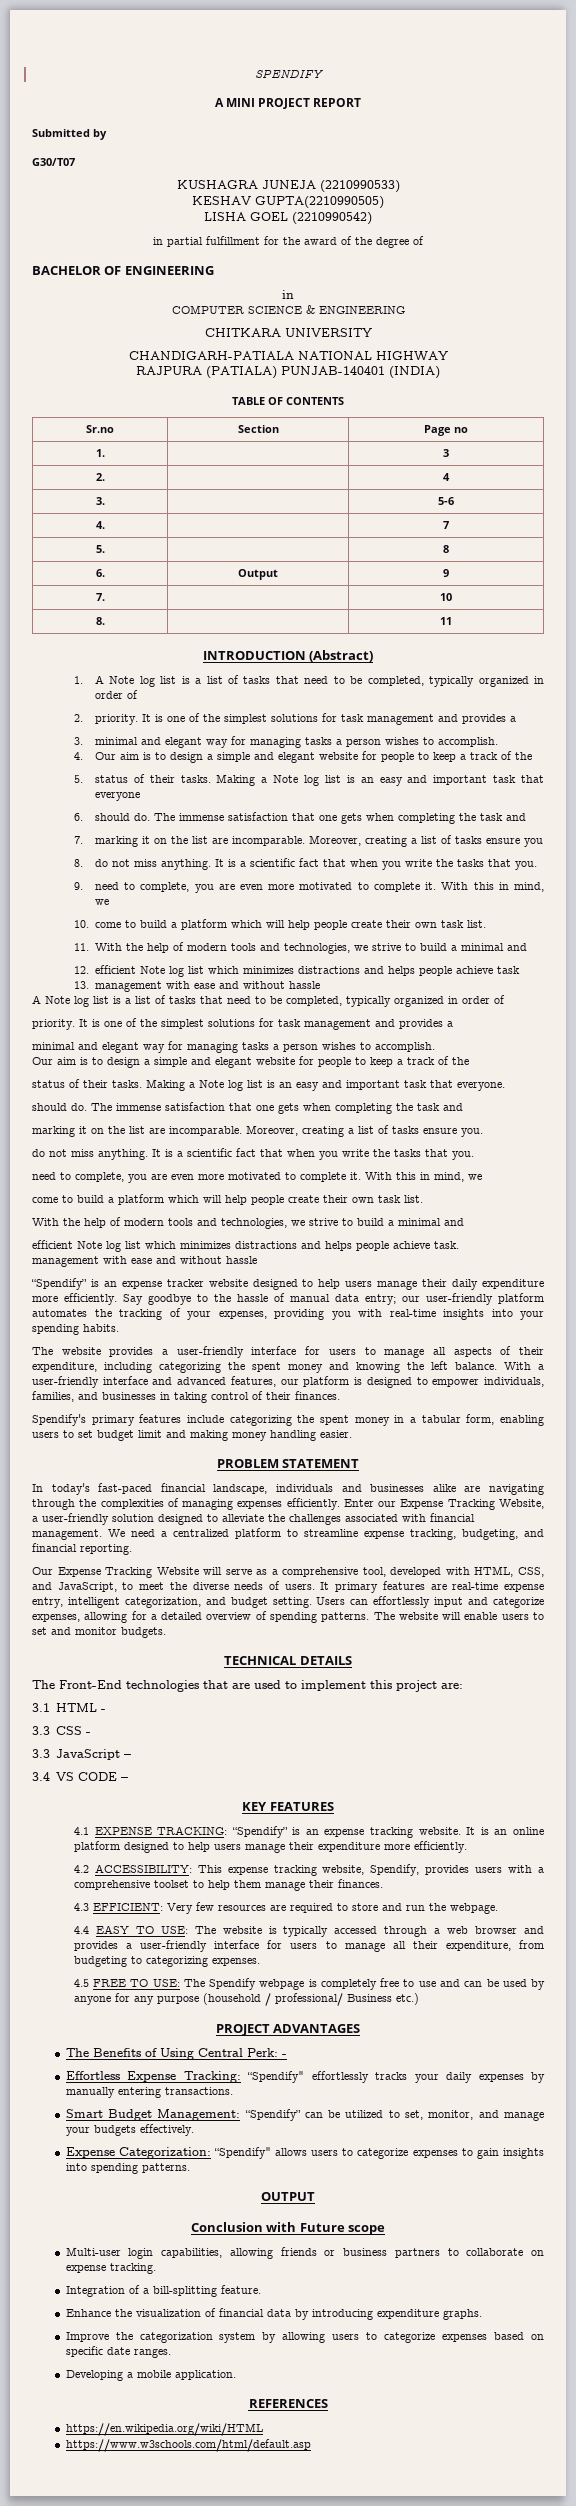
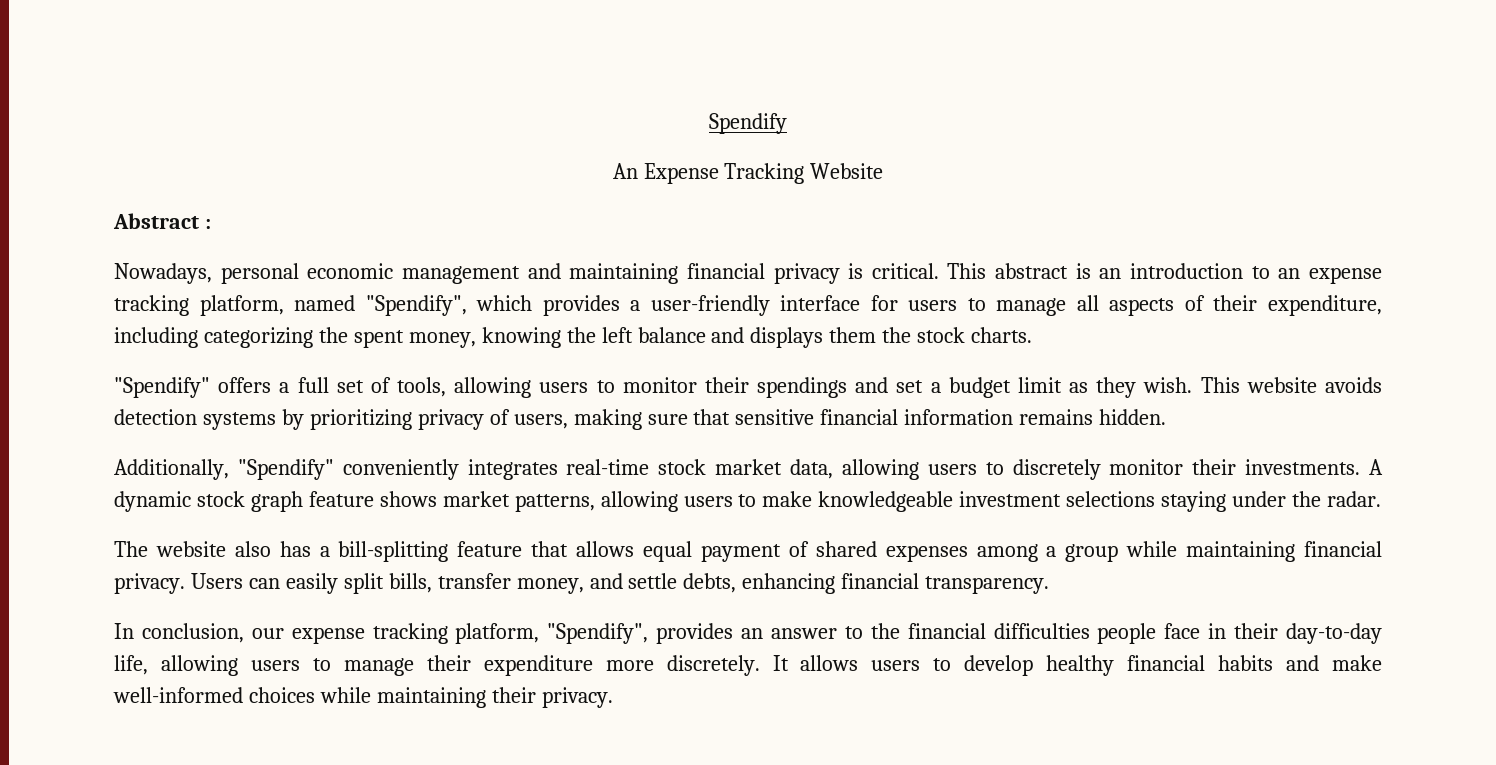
- SPENDIFY
- A MINI PROJECT REPORT
- Submitted by
- G30/T07
- KUSHAGRA JUNEJA (2210990533)
- KESHAV GUPTA(2210990505)
- LISHA GOEL (2210990542)
- in partial fulfillment for the award of the degree of
- BACHELOR OF ENGINEERING
- in
- COMPUTER SCIENCE & ENGINEERING
- CHITKARA UNIVERSITY
- CHANDIGARH-PATIALA NATIONAL HIGHWAY
- RAJPURA (PATIALA) PUNJAB-140401 (INDIA)
- TABLE OF CONTENTS
- Sr.no | Section | Page no
- 1. | | 3
- 2. | | 4
- 3. | | 5-6
- 4. | | 7
- 5. | | 8
- 6. | Output | 9
- 7. | | 10
- 8. | | 11
- INTRODUCTION (Abstract)
- 1. A Note log list is a list of tasks that need to be completed, typically organized in order of
- 2. priority. It is one of the simplest solutions for task management and provides a
- 3. minimal and elegant way for managing tasks a person wishes to accomplish.
- 4. Our aim is to design a simple and elegant website for people to keep a track of the
- 5. status of their tasks. Making a Note log list is an easy and important task that everyone
- 6. should do. The immense satisfaction that one gets when completing the task and
- 7. marking it on the list are incomparable. Moreover, creating a list of tasks ensure you
- 8. do not miss anything. It is a scientific fact that when you write the tasks that you.
- 9. need to complete, you are even more motivated to complete it. With this in mind, we
- 10. come to build a platform which will help people create their own task list.
- 11. With the help of modern tools and technologies, we strive to build a minimal and
- 12. efficient Note log list which minimizes distractions and helps people achieve task
- 13. management with ease and without hassle
- A Note log list is a list of tasks that need to be completed, typically organized in order of
- priority. It is one of the simplest solutions for task management and provides a
- minimal and elegant way for managing tasks a person wishes to accomplish.
- Our aim is to design a simple and elegant website for people to keep a track of the
- status of their tasks. Making a Note log list is an easy and important task that everyone.
- should do. The immense satisfaction that one gets when completing the task and
- marking it on the list are incomparable. Moreover, creating a list of tasks ensure you.
- do not miss anything. It is a scientific fact that when you write the tasks that you.
- need to complete, you are even more motivated to complete it. With this in mind, we
- come to build a platform which will help people create their own task list.
- With the help of modern tools and technologies, we strive to build a minimal and
- efficient Note log list which minimizes distractions and helps people achieve task.
- management with ease and without hassle
- “Spendify” is an expense tracker website designed to help users manage their daily expenditure more efficiently. Say goodbye to the hassle of manual data entry; our user-friendly platform automates the tracking of your expenses, providing you with real-time insights into your spending habits.
- The website provides a user-friendly interface for users to manage all aspects of their expenditure, including categorizing the spent money and knowing the left balance. With a user-friendly interface and advanced features, our platform is designed to empower individuals, families, and businesses in taking control of their finances.
- Spendify's primary features include categorizing the spent money in a tabular form, enabling users to set budget limit and making money handling easier.
- PROBLEM STATEMENT
- In today's fast-paced financial landscape, individuals and businesses alike are navigating through the complexities of managing expenses efficiently. Enter our Expense Tracking Website, a user-friendly solution designed to alleviate the challenges associated with financial management. We need a centralized platform to streamline expense tracking, budgeting, and financial reporting.
- Our Expense Tracking Website will serve as a comprehensive tool, developed with HTML, CSS, and JavaScript, to meet the diverse needs of users. It primary features are real-time expense entry, intelligent categorization, and budget setting. Users can effortlessly input and categorize expenses, allowing for a detailed overview of spending patterns. The website will enable users to set and monitor budgets.
- TECHNICAL DETAILS
- The Front-End technologies that are used to implement this project are:
- 3.1 HTML -
- 3.3 CSS -
- 3.3 JavaScript –
- 3.4 VS CODE –
- KEY FEATURES
- 4.1 EXPENSE TRACKING: “Spendify” is an expense tracking website. It is an online platform designed to help users manage their expenditure more efficiently.
- 4.2 ACCESSIBILITY: This expense tracking website, Spendify, provides users with a comprehensive toolset to help them manage their finances.
- 4.3 EFFICIENT: Very few resources are required to store and run the webpage.
- 4.4 EASY TO USE: The website is typically accessed through a web browser and provides a user-friendly interface for users to manage all their expenditure, from budgeting to categorizing expenses.
- 4.5 FREE TO USE: The Spendify webpage is completely free to use and can be used by anyone for any purpose (household / professional/ Business etc.)
- PROJECT ADVANTAGES
- The Benefits of Using Central Perk: -
- Effortless Expense Tracking: “Spendify" effortlessly tracks your daily expenses by manually entering transactions.
- Smart Budget Management: “Spendify” can be utilized to set, monitor, and manage your budgets effectively.
- Expense Categorization: “Spendify" allows users to categorize expenses to gain insights into spending patterns.
- OUTPUT
- Conclusion with Future scope
- Multi-user login capabilities, allowing friends or business partners to collaborate on expense tracking.
- Integration of a bill-splitting feature.
- Enhance the visualization of financial data by introducing expenditure graphs.
- Improve the categorization system by allowing users to categorize expenses based on specific date ranges.
- Developing a mobile application.
- REFERENCES
- https://en.wikipedia.org/wiki/HTML
- https://www.w3schools.com/html/default.asp
+ Spendify
+ An Expense Tracking Website
+ Abstract :
+ Nowadays, personal economic management and maintaining financial privacy is critical. This abstract is an introduction to an expense tracking platform, named "Spendify", which provides a user-friendly interface for users to manage all aspects of their expenditure, including categorizing the spent money, knowing the left balance and displays them the stock charts.
+ "Spendify" offers a full set of tools, allowing users to monitor their spendings and set a budget limit as they wish. This website avoids detection systems by prioritizing privacy of users, making sure that sensitive financial information remains hidden.
+ Additionally, "Spendify" conveniently integrates real-time stock market data, allowing users to discretely monitor their investments. A dynamic stock graph feature shows market patterns, allowing users to make knowledgeable investment selections staying under the radar.
+ The website also has a bill-splitting feature that allows equal payment of shared expenses among a group while maintaining financial privacy. Users can easily split bills, transfer money, and settle debts, enhancing financial transparency.
+ In conclusion, our expense tracking platform, "Spendify", provides an answer to the financial difficulties people face in their day-to-day life, allowing users to manage their expenditure more discretely. It allows users to develop healthy financial habits and make well-informed choices while maintaining their privacy.

